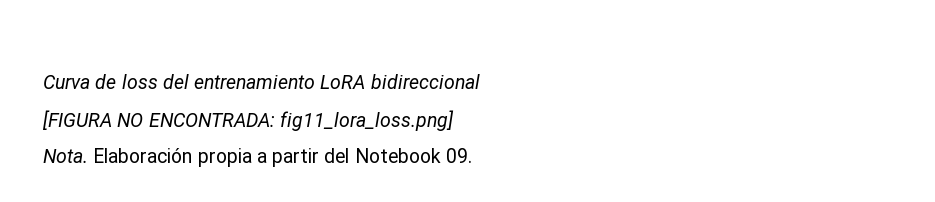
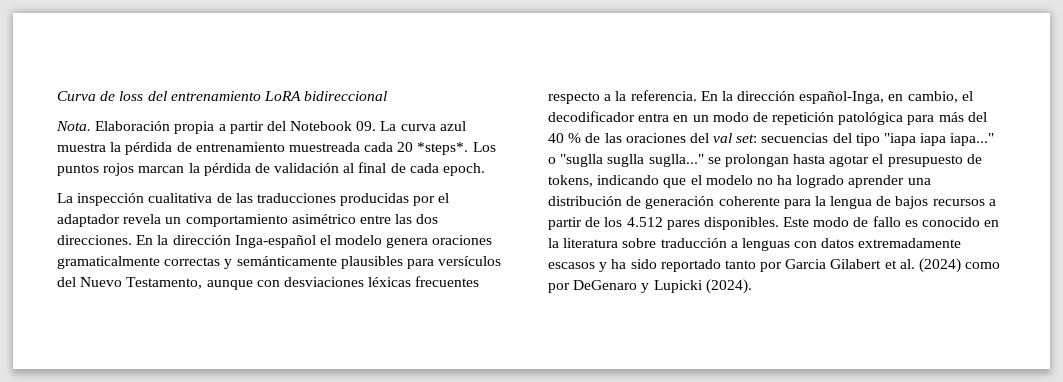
- [FIGURA NO ENCONTRADA: fig11_lora_loss.png]
- Elaboración propia a partir del Notebook 09.
+ Elaboración propia a partir del Notebook 09. La curva azul muestra la pérdida de entrenamiento muestreada cada 20 *steps*. Los puntos rojos marcan la pérdida de validación al final de cada epoch.
+ La inspección cualitativa de las traducciones producidas por el adaptador revela un comportamiento asimétrico entre las dos direcciones. En la dirección Inga-español el modelo genera oraciones gramaticalmente correctas y semánticamente plausibles para versículos del Nuevo Testamento, aunque con desviaciones léxicas frecuentes respecto a la referencia. En la dirección español-Inga, en cambio, el decodificador entra en un modo de repetición patológica para más del 40 % de las oraciones del val set: secuencias del tipo "iapa iapa iapa..." o "suglla suglla suglla..." se prolongan hasta agotar el presupuesto de tokens, indicando que el modelo no ha logrado aprender una distribución de generación coherente para la lengua de bajos recursos a partir de los 4.512 pares disponibles. Este modo de fallo es conocido en la literatura sobre traducción a lenguas con datos extremadamente escasos y ha sido reportado tanto por Garcia Gilabert et al. (2024) como por DeGenaro y Lupicki (2024).

